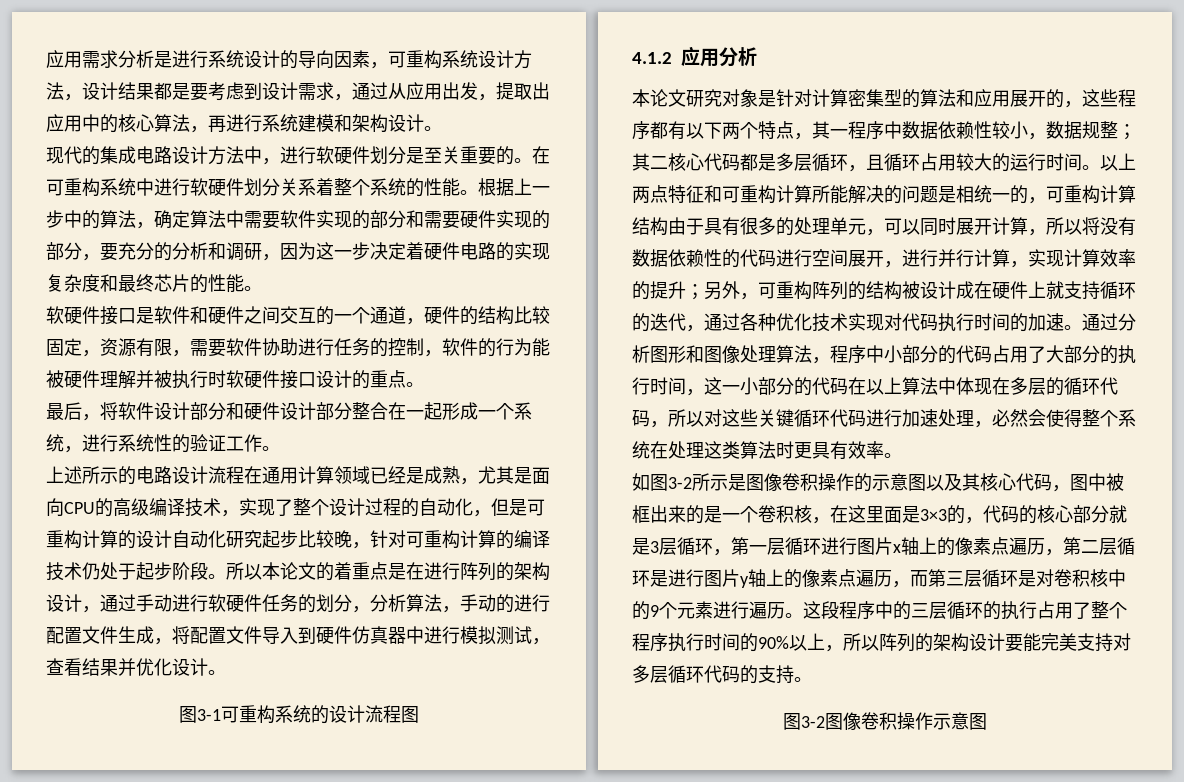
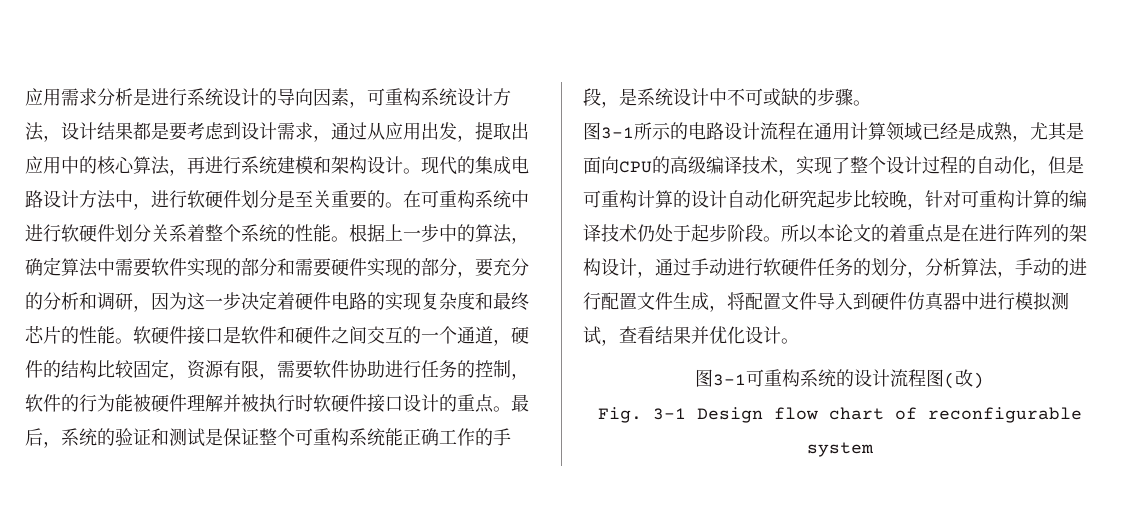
- 应用需求分析是进行系统设计的导向因素，可重构系统设计方法，设计结果都是要考虑到设计需求，通过从应用出发，提取出应用中的核心算法，再进行系统建模和架构设计。
- 现代的集成电路设计方法中，进行软硬件划分是至关重要的。
+ 应用需求分析是进行系统设计的导向因素，可重构系统设计方法，设计结果都是要考虑到设计需求，通过从应用出发，提取出应用中的核心算法，再进行系统建模和架构设计。现代的集成电路设计方法中，进行软硬件划分是至关重要的。
- 根据上一步中的算法，确定算法中需要软件实现的部分和需要硬件实现的部分，要充分的分析和调研，因为这一步决定着硬件电路的实现复杂度和最终芯片的性能。
- 软硬件接口是软件和硬件之间交互的一个通道，硬件的结构比较固定，资源有限，需要软件协助进行任务的控制，软件的行为能被硬件理解并被执行时软硬件接口设计的重点。
- 最后，将软件设计部分和硬件设计部分整合在一起形成一个系统，进行系统性的验证工作。
- 上述所示的电路设计流程在通用计算领域已经是成熟，尤其是面向CPU的高级编译技术，实现了整个设计过程的自动化，但是可重构计算的设计自动化研究起步比较晚，针对可重构计算的编译技术仍处于起步阶段。
+ 根据上一步中的算法，确定算法中需要软件实现的部分和需要硬件实现的部分，要充分的分析和调研，因为这一步决定着硬件电路的实现复杂度和最终芯片的性能。软硬件接口是软件和硬件之间交互的一个通道，硬件的结构比较固定，资源有限，需要软件协助进行任务的控制，软件的行为能被硬件理解并被执行时软硬件接口设计的重点。最后，系统的验证和测试是保证整个可重构系统能正确工作的手段，是系统设计中不可或缺的步骤。
+ 图3-1所示的电路设计流程在通用计算领域已经是成熟，尤其是面向CPU的高级编译技术，实现了整个设计过程的自动化，但是可重构计算的设计自动化研究起步比较晚，针对可重构计算的编译技术仍处于起步阶段。
- 图3-1可重构系统的设计流程图
- 4.1.2应用分析
- 本论文研究对象是针对计算密集型的算法和应用展开的，这些程序都有以下两个特点，其一程序中数据依赖性较小，数据规整；其二核心代码都是多层循环，且循环占用较大的运行时间。以上两点特征和可重构计算所能解决的问题是相统一的，可重构计算结构由于具有很多的处理单元，可以同时展开计算，所以将没有数据依赖性的代码进行空间展开，进行并行计算，实现计算效率的提升；另外，可重构阵列的结构被设计成在硬件上就支持循环的迭代，通过各种优化技术实现对代码执行时间的加速。通过分析图形和图像处理算法，程序中小部分的代码占用了大部分的执行时间，这一小部分的代码在以上算法中体现在多层的循环代码，所以对这些关键循环代码进行加速处理，必然会使得整个系统在处理这类算法时更具有效率。
- 如图3-2所示是图像卷积操作的示意图以及其核心代码，图中被框出来的是一个卷积核，在这里面是3×3的，代码的核心部分就是3层循环，第一层循环进行图片x轴上的像素点遍历，第二层循环是进行图片y轴上的像素点遍历，而第三层循环是对卷积核中的9个元素进行遍历。这段程序中的三层循环的执行占用了整个程序执行时间的90%以上，所以阵列的架构设计要能完美支持对多层循环代码的支持。
- 图3-2图像卷积操作示意图
+ 图3-1可重构系统的设计流程图(改)
+ Fig. 3-1 Design flow chart of reconfigurable system

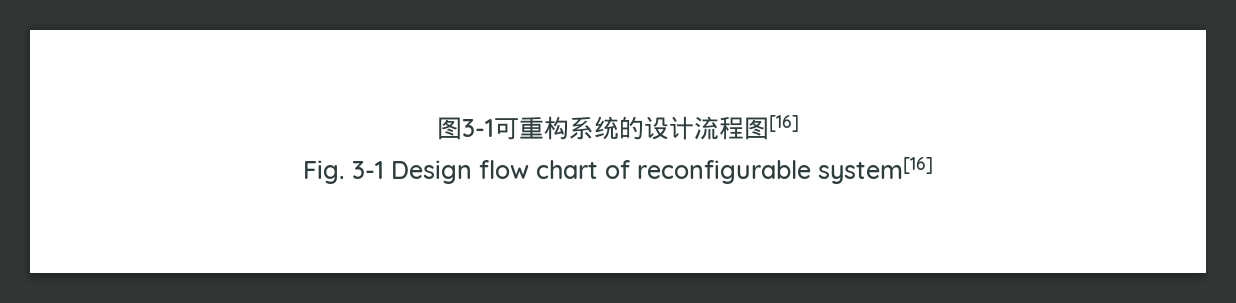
- 应用需求分析是进行系统设计的导向因素，可重构系统设计方法，设计结果都是要考虑到设计需求，通过从应用出发，提取出应用中的核心算法，再进行系统建模和架构设计。现代的集成电路设计方法中，进行软硬件划分是至关重要的。在可重构系统中进行软硬件划分关系着整个系统的性能。根据上一步中的算法，确定算法中需要软件实现的部分和需要硬件实现的部分，要充分的分析和调研，因为这一步决定着硬件电路的实现复杂度和最终芯片的性能。软硬件接口是软件和硬件之间交互的一个通道，硬件的结构比较固定，资源有限，需要软件协助进行任务的控制，软件的行为能被硬件理解并被执行时软硬件接口设计的重点。最后，系统的验证和测试是保证整个可重构系统能正确工作的手段，是系统设计中不可或缺的步骤。
- 图3-1所示的电路设计流程在通用计算领域已经是成熟，尤其是面向CPU的高级编译技术，实现了整个设计过程的自动化，但是可重构计算的设计自动化研究起步比较晚，针对可重构计算的编译技术仍处于起步阶段。所以本论文的着重点是在进行阵列的架构设计，通过手动进行软硬件任务的划分，分析算法，手动的进行配置文件生成，将配置文件导入到硬件仿真器中进行模拟测试，查看结果并优化设计。
- 图3-1可重构系统的设计流程图(改)
+ 图3-1可重构系统的设计流程图[16]
- Fig. 3-1 Design flow chart of reconfigurable system
+ Fig. 3-1 Design flow chart of reconfigurable system[16]

